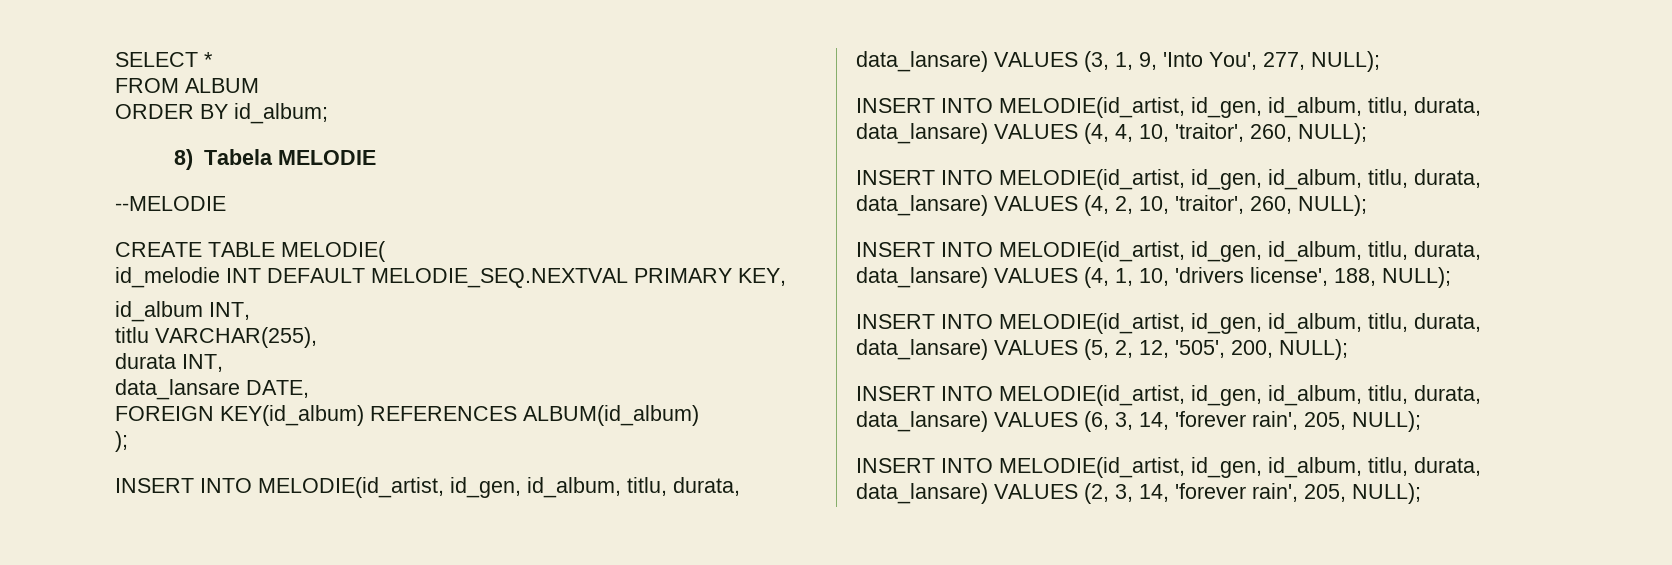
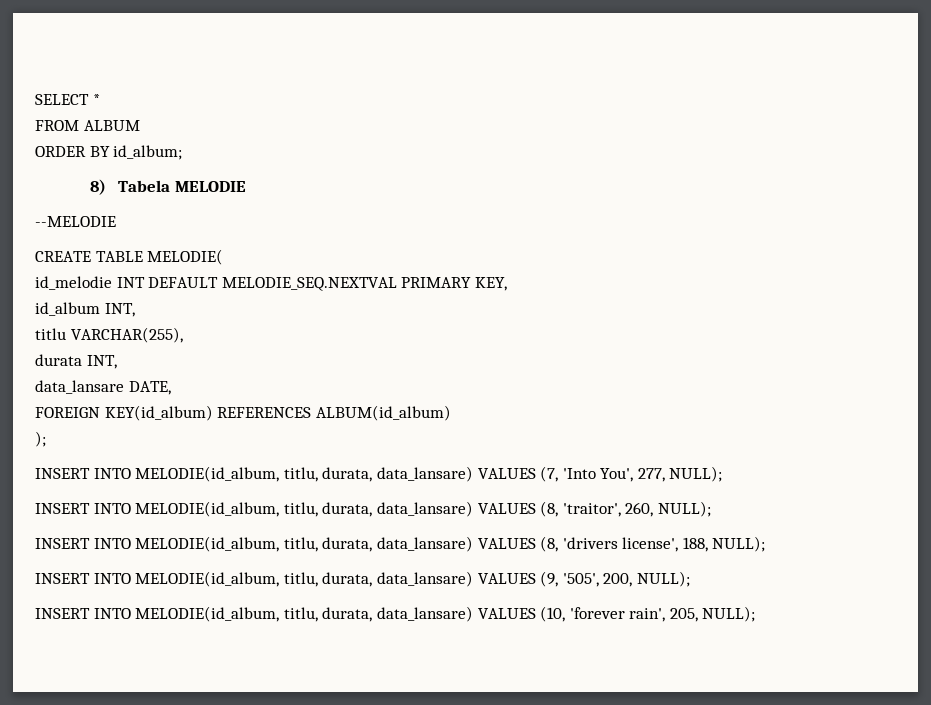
- INSERT INTO MELODIE(id_artist, id_gen, id_album, titlu, durata, data_lansare) VALUES (3, 1, 9, 'Into You', 277, NULL);
+ INSERT INTO MELODIE(id_album, titlu, durata, data_lansare) VALUES (7, 'Into You', 277, NULL);
- INSERT INTO MELODIE(id_artist, id_gen, id_album, titlu, durata, data_lansare) VALUES (4, 4, 10, 'traitor', 260, NULL);
- INSERT INTO MELODIE(id_artist, id_gen, id_album, titlu, durata, data_lansare) VALUES (4, 2, 10, 'traitor', 260, NULL);
- INSERT INTO MELODIE(id_artist, id_gen, id_album, titlu, durata, data_lansare) VALUES (4, 1, 10, 'drivers license', 188, NULL);
+ INSERT INTO MELODIE(id_album, titlu, durata, data_lansare) VALUES (8, 'traitor', 260, NULL);
+ INSERT INTO MELODIE(id_album, titlu, durata, data_lansare) VALUES (8, 'drivers license', 188, NULL);
- INSERT INTO MELODIE(id_artist, id_gen, id_album, titlu, durata, data_lansare) VALUES (5, 2, 12, '505', 200, NULL);
+ INSERT INTO MELODIE(id_album, titlu, durata, data_lansare) VALUES (9, '505', 200, NULL);
- INSERT INTO MELODIE(id_artist, id_gen, id_album, titlu, durata, data_lansare) VALUES (6, 3, 14, 'forever rain', 205, NULL);
- INSERT INTO MELODIE(id_artist, id_gen, id_album, titlu, durata, data_lansare) VALUES (2, 3, 14, 'forever rain', 205, NULL);
+ INSERT INTO MELODIE(id_album, titlu, durata, data_lansare) VALUES (10, 'forever rain', 205, NULL);

